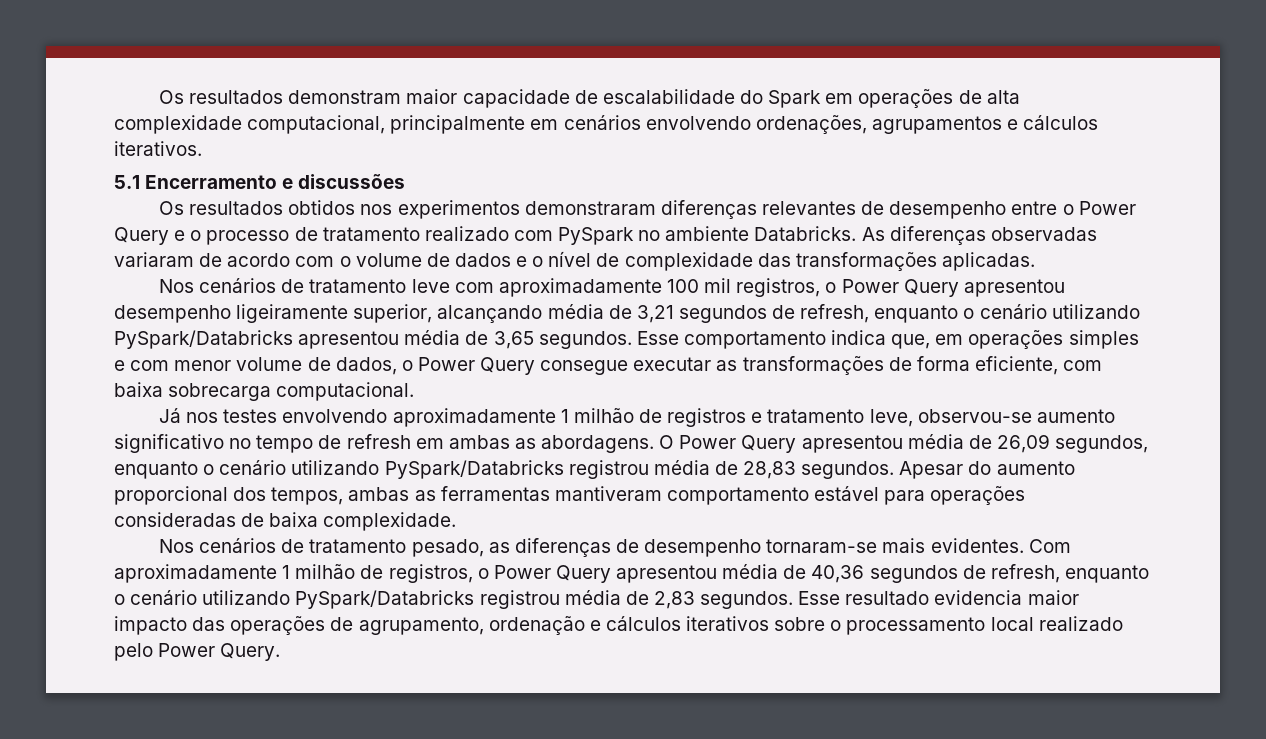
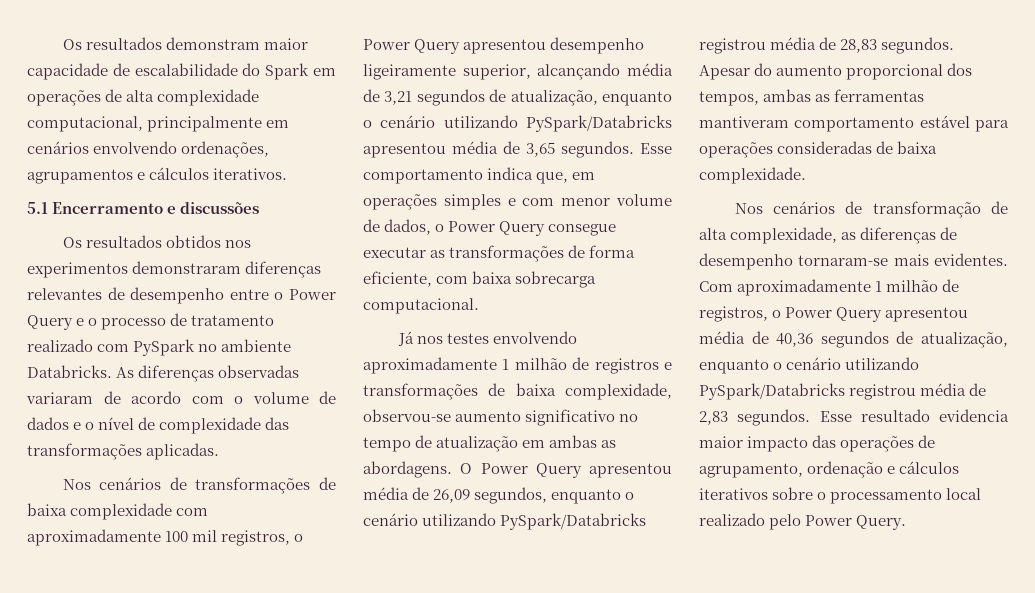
- Nos cenários de tratamento leve com aproximadamente 100 mil registros, o Power Query apresentou desempenho ligeiramente superior, alcançando média de 3,21 segundos de refresh, enquanto o cenário utilizando PySpark/Databricks apresentou média de 3,65 segundos.
+ Nos cenários de transformações de baixa complexidade com aproximadamente 100 mil registros, o Power Query apresentou desempenho ligeiramente superior, alcançando média de 3,21 segundos de atualização, enquanto o cenário utilizando PySpark/Databricks apresentou média de 3,65 segundos.
- Já nos testes envolvendo aproximadamente 1 milhão de registros e tratamento leve, observou-se aumento significativo no tempo de refresh em ambas as abordagens.
+ Já nos testes envolvendo aproximadamente 1 milhão de registros e transformações de baixa complexidade, observou-se aumento significativo no tempo de atualização em ambas as abordagens.
- Nos cenários de tratamento pesado, as diferenças de desempenho tornaram-se mais evidentes.
+ Nos cenários de transformação de alta complexidade, as diferenças de desempenho tornaram-se mais evidentes.
- Com aproximadamente 1 milhão de registros, o Power Query apresentou média de 40,36 segundos de refresh, enquanto o cenário utilizando PySpark/Databricks registrou média de 2,83 segundos.
+ Com aproximadamente 1 milhão de registros, o Power Query apresentou média de 40,36 segundos de atualização, enquanto o cenário utilizando PySpark/Databricks registrou média de 2,83 segundos.

